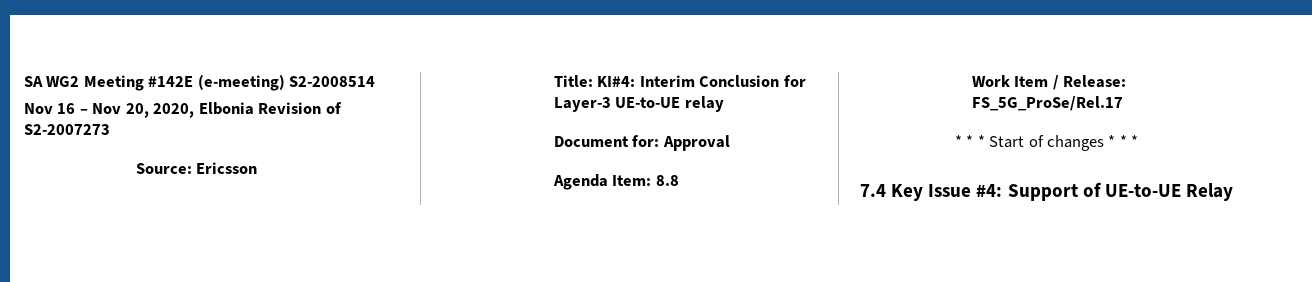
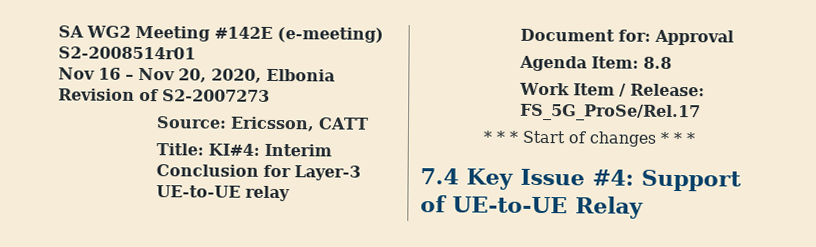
- SA WG2 Meeting #142E (e-meeting) S2-2008514
+ SA WG2 Meeting #142E (e-meeting) S2-2008514r01
- Source: Ericsson
+ Source: Ericsson, CATT

